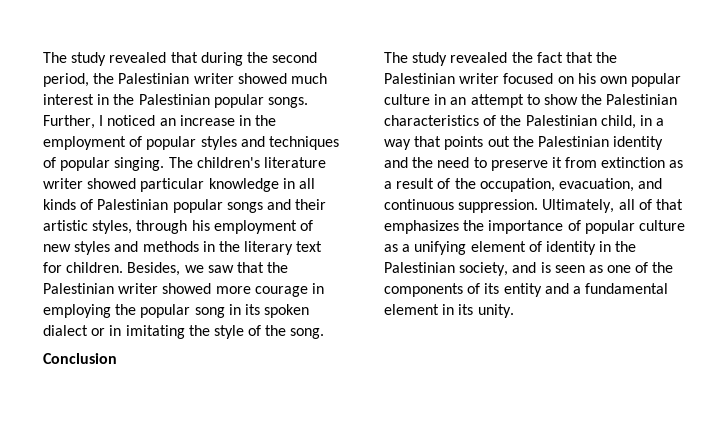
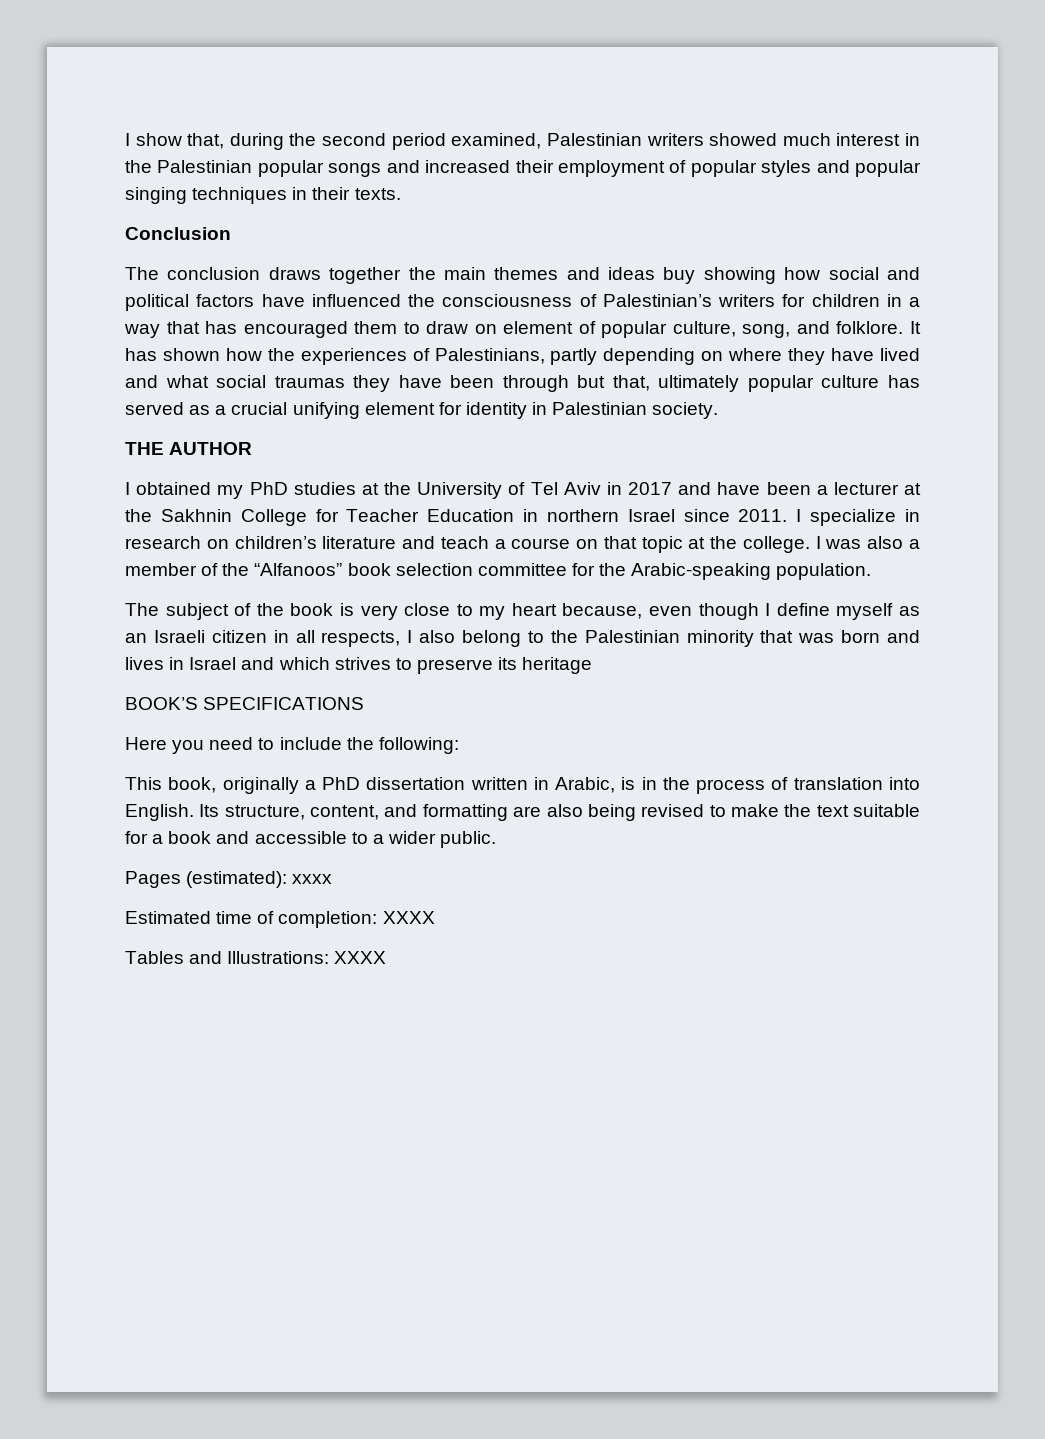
- The study revealed that during the second period, the Palestinian writer showed much interest in the Palestinian popular songs. Further, I noticed an increase in the employment of popular styles and techniques of popular singing. The children's literature writer showed particular knowledge in all kinds of Palestinian popular songs and their artistic styles, through his employment of new styles and methods in the literary text for children. Besides, we saw that the Palestinian writer showed more courage in employing the popular song in its spoken dialect or in imitating the style of the song.
+ I show that, during the second period examined, Palestinian writers showed much interest in the Palestinian popular songs and increased their employment of popular styles and popular singing techniques in their texts.
  Conclusion
- The study revealed the fact that the Palestinian writer focused on his own popular culture in an attempt to show the Palestinian characteristics of the Palestinian child, in a way that points out the Palestinian identity and the need to preserve it from extinction as a result of the occupation, evacuation, and continuous suppression. Ultimately, all of that emphasizes the importance of popular culture as a unifying element of identity in the Palestinian society, and is seen as one of the components of its entity and a fundamental element in its unity.
+ The conclusion draws together the main themes and ideas buy showing how social and political factors have influenced the consciousness of Palestinian’s writers for children in a way that has encouraged them to draw on element of popular culture, song, and folklore. It has shown how the experiences of Palestinians, partly depending on where they have lived and what social traumas they have been through but that, ultimately popular culture has served as a crucial unifying element for identity in Palestinian society.
+ THE AUTHOR
+ I obtained my PhD studies at the University of Tel Aviv in 2017 and have been a lecturer at the Sakhnin College for Teacher Education in northern Israel since 2011. I specialize in research on children’s literature and teach a course on that topic at the college. I was also a member of the “Alfanoos” book selection committee for the Arabic-speaking population.
+ The subject of the book is very close to my heart because, even though I define myself as an Israeli citizen in all respects, I also belong to the Palestinian minority that was born and lives in Israel and which strives to preserve its heritage
+ BOOK’S SPECIFICATIONS
+ Here you need to include the following:
+ This book, originally a PhD dissertation written in Arabic, is in the process of translation into English. Its structure, content, and formatting are also being revised to make the text suitable for a book and accessible to a wider public.
+ Pages (estimated): xxxx
+ Estimated time of completion: XXXX
+ Tables and Illustrations: XXXX

